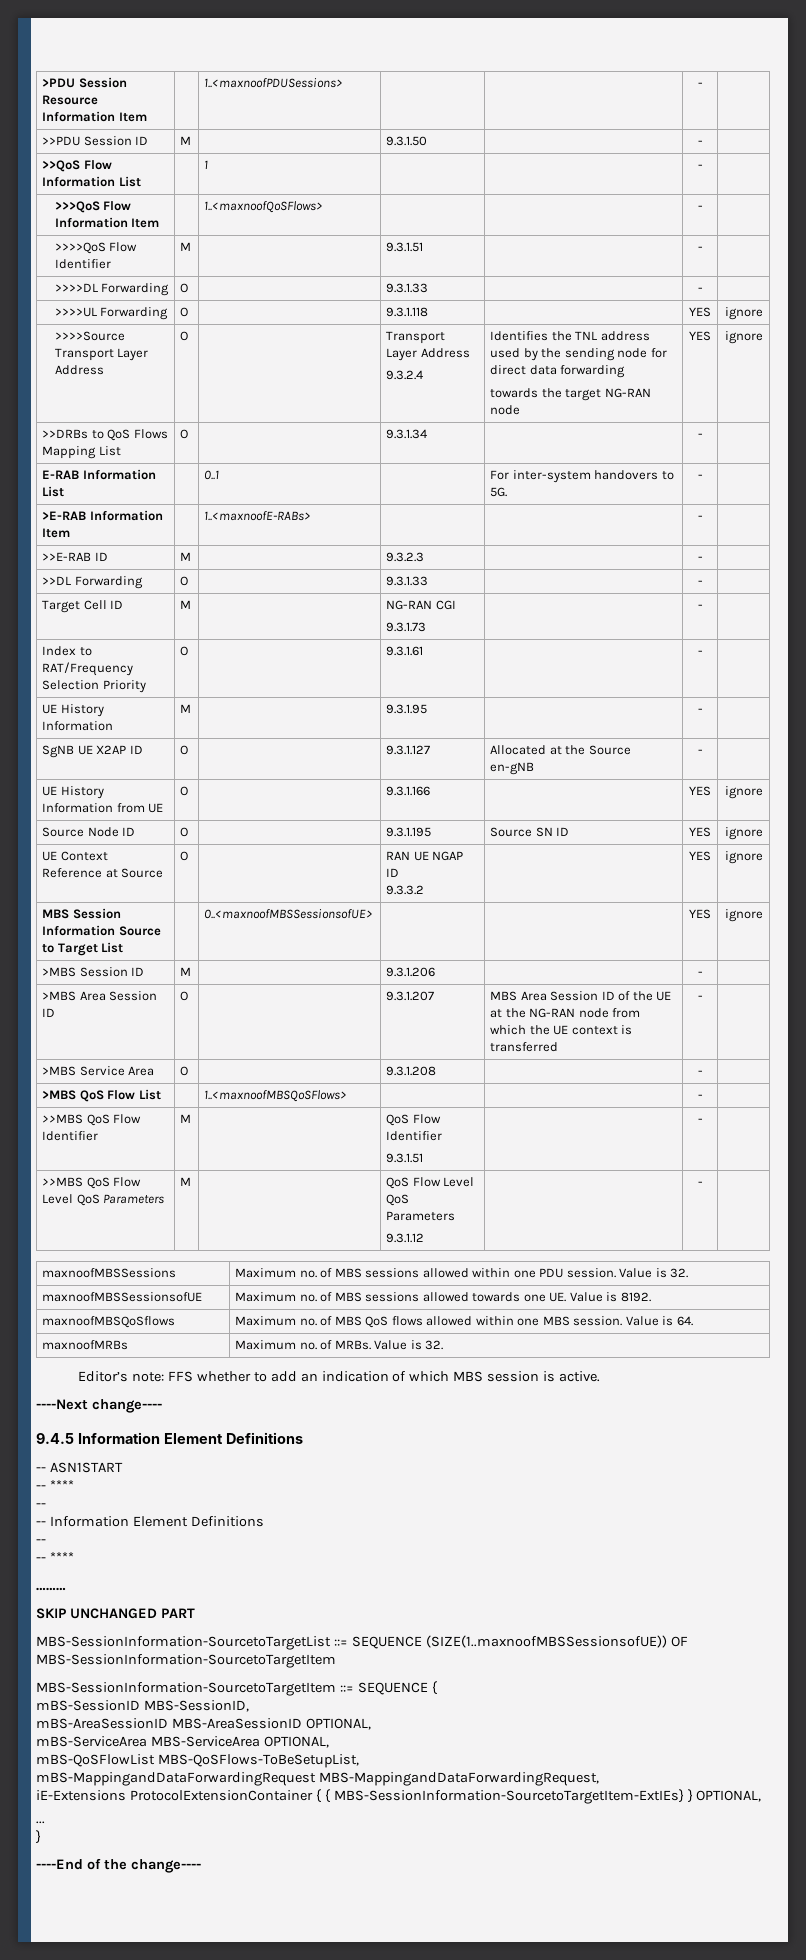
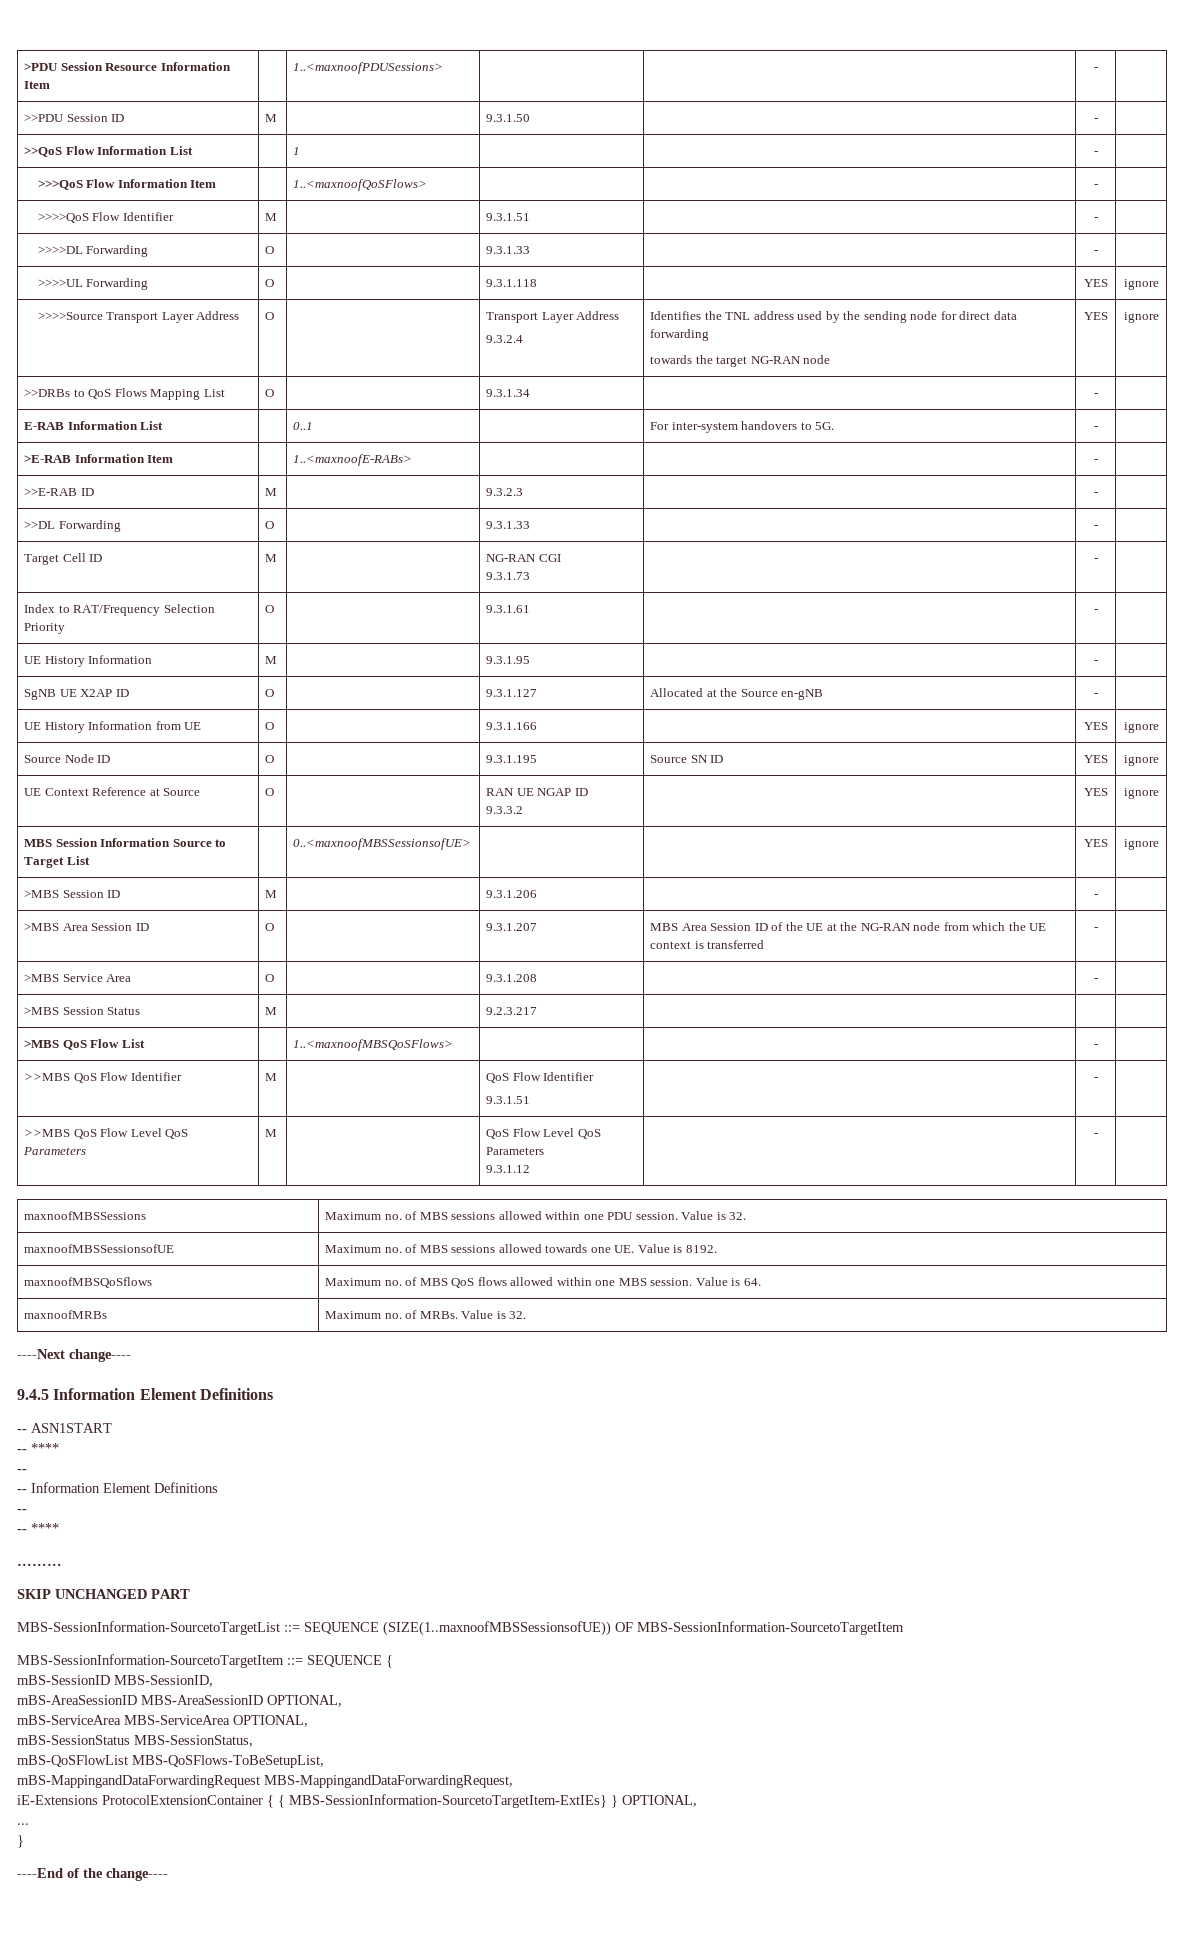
+ >MBS Session Status | M | | 9.2.3.217 | | |
- Editor’s note: FFS whether to add an indication of which MBS session is active.
+ mBS-SessionStatus MBS-SessionStatus,

